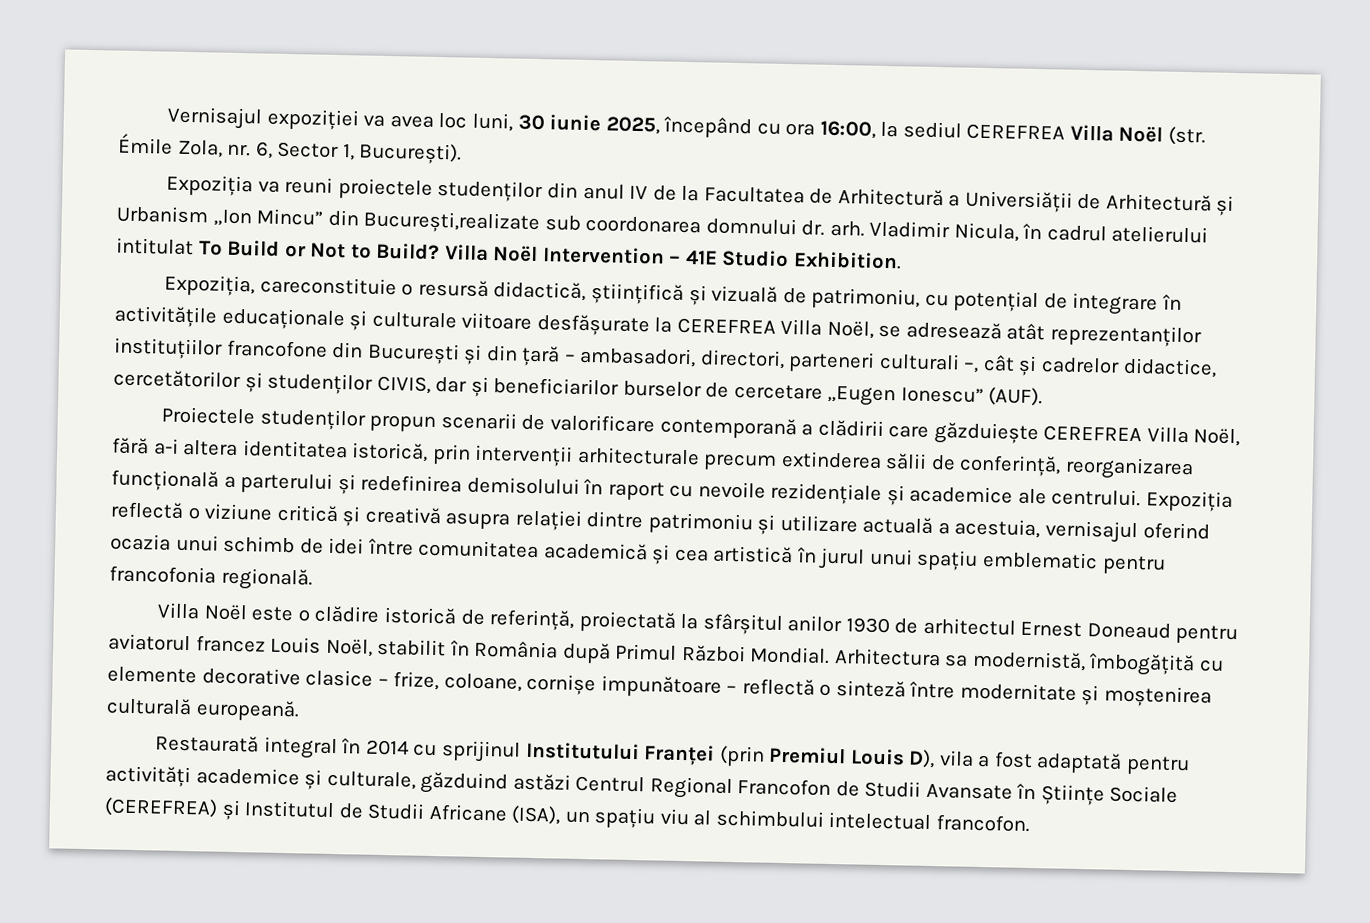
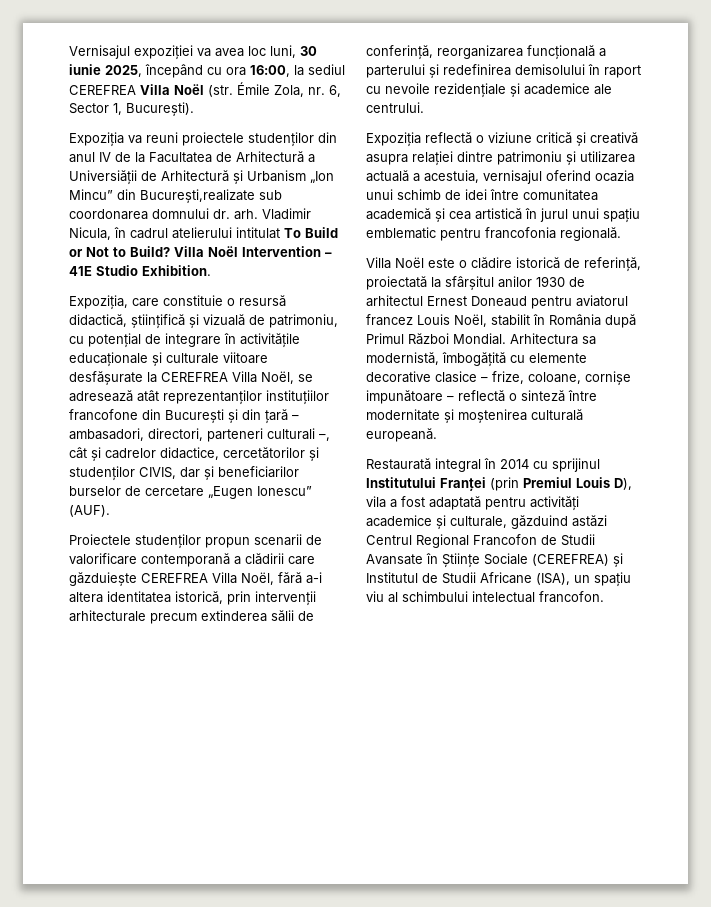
- Expoziția, careconstituie o resursă didactică, științifică și vizuală de patrimoniu, cu potențial de integrare în activitățile educaționale și culturale viitoare desfășurate la CEREFREA Villa Noël, se adresează atât reprezentanților instituțiilor francofone din București și din țară – ambasadori, directori, parteneri culturali –, cât și cadrelor didactice, cercetătorilor și studenților CIVIS, dar și beneficiarilor burselor de cercetare „Eugen Ionescu” (AUF).
+ Expoziția, care constituie o resursă didactică, științifică și vizuală de patrimoniu, cu potențial de integrare în activitățile educaționale și culturale viitoare desfășurate la CEREFREA Villa Noël, se adresează atât reprezentanților instituțiilor francofone din București și din țară – ambasadori, directori, parteneri culturali –, cât și cadrelor didactice, cercetătorilor și studenților CIVIS, dar și beneficiarilor burselor de cercetare „Eugen Ionescu” (AUF).
- Proiectele studenților propun scenarii de valorificare contemporană a clădirii care găzduiește CEREFREA Villa Noël, fără a-i altera identitatea istorică, prin intervenții arhitecturale precum extinderea sălii de conferință, reorganizarea funcțională a parterului și redefinirea demisolului în raport cu nevoile rezidențiale și academice ale centrului. Expoziția reflectă o viziune critică și creativă asupra relației dintre patrimoniu și utilizare actuală a acestuia, vernisajul oferind ocazia unui schimb de idei între comunitatea academică și cea artistică în jurul unui spațiu emblematic pentru francofonia regională.
+ Proiectele studenților propun scenarii de valorificare contemporană a clădirii care găzduiește CEREFREA Villa Noël, fără a-i altera identitatea istorică, prin intervenții arhitecturale precum extinderea sălii de conferință, reorganizarea funcțională a parterului și redefinirea demisolului în raport cu nevoile rezidențiale și academice ale centrului.
+ Expoziția reflectă o viziune critică și creativă asupra relației dintre patrimoniu și utilizarea actuală a acestuia, vernisajul oferind ocazia unui schimb de idei între comunitatea academică și cea artistică în jurul unui spațiu emblematic pentru francofonia regională.

